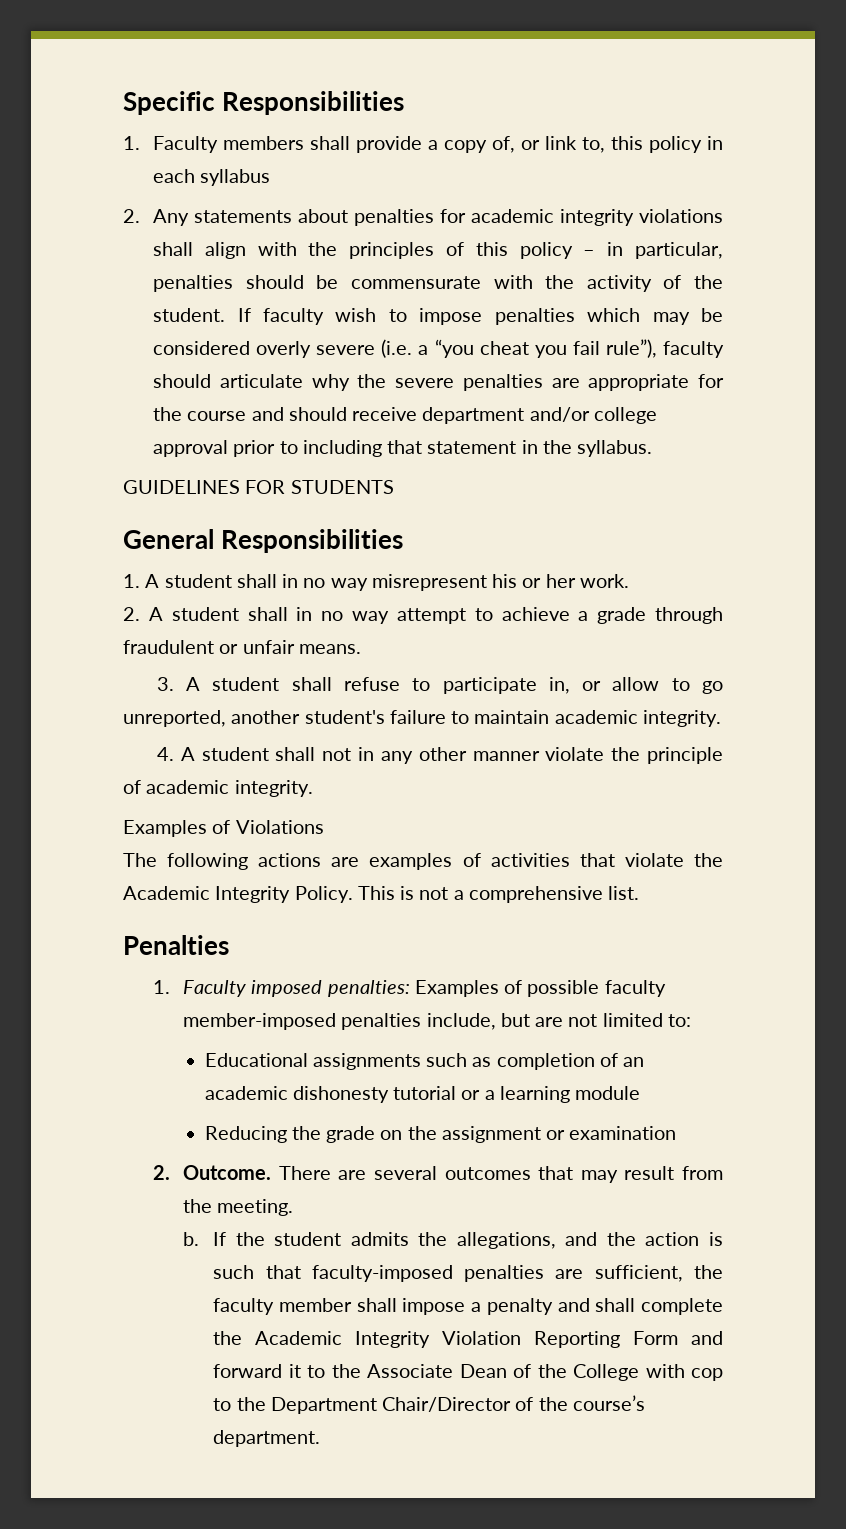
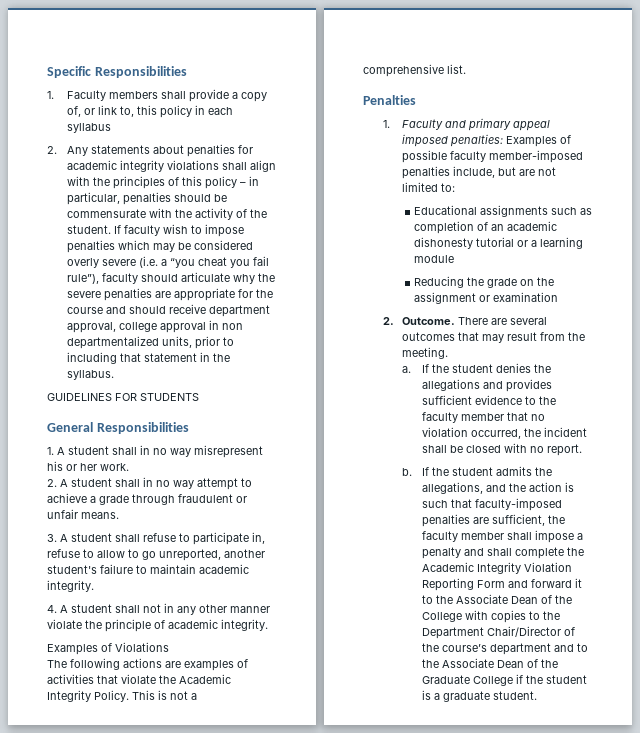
- If faculty wish to impose penalties which may be considered overly severe (i.e. a “you cheat you fail rule”), faculty should articulate why the severe penalties are appropriate for the course and should receive department and/or college approval prior to including that statement in the syllabus.
+ If faculty wish to impose penalties which may be considered overly severe (i.e. a “you cheat you fail rule”), faculty should articulate why the severe penalties are appropriate for the course and should receive department approval, college approval in non departmentalized units, prior to including that statement in the syllabus.
- 3. A student shall refuse to participate in, or allow to go unreported, another student's failure to maintain academic integrity.
+ 3. A student shall refuse to participate in, refuse to allow to go unreported, another student's failure to maintain academic integrity.
- 1. Faculty imposed penalties: Examples of possible faculty member-imposed penalties include, but are not limited to:
+ 1. Faculty and primary appeal imposed penalties: Examples of possible faculty member-imposed penalties include, but are not limited to:
- b. If the student admits the allegations, and the action is such that faculty-imposed penalties are sufficient, the faculty member shall impose a penalty and shall complete the Academic Integrity Violation Reporting Form and forward it to the Associate Dean of the College with cop to the Department Chair/Director of the course’s department.
+ a. If the student denies the allegations and provides sufficient evidence to the faculty member that no violation occurred, the incident shall be closed with no report.
+ b. If the student admits the allegations, and the action is such that faculty-imposed penalties are sufficient, the faculty member shall impose a penalty and shall complete the Academic Integrity Violation Reporting Form and forward it to the Associate Dean of the College with copies to the Department Chair/Director of the course’s department and to the Associate Dean of the Graduate College if the student is a graduate student.

